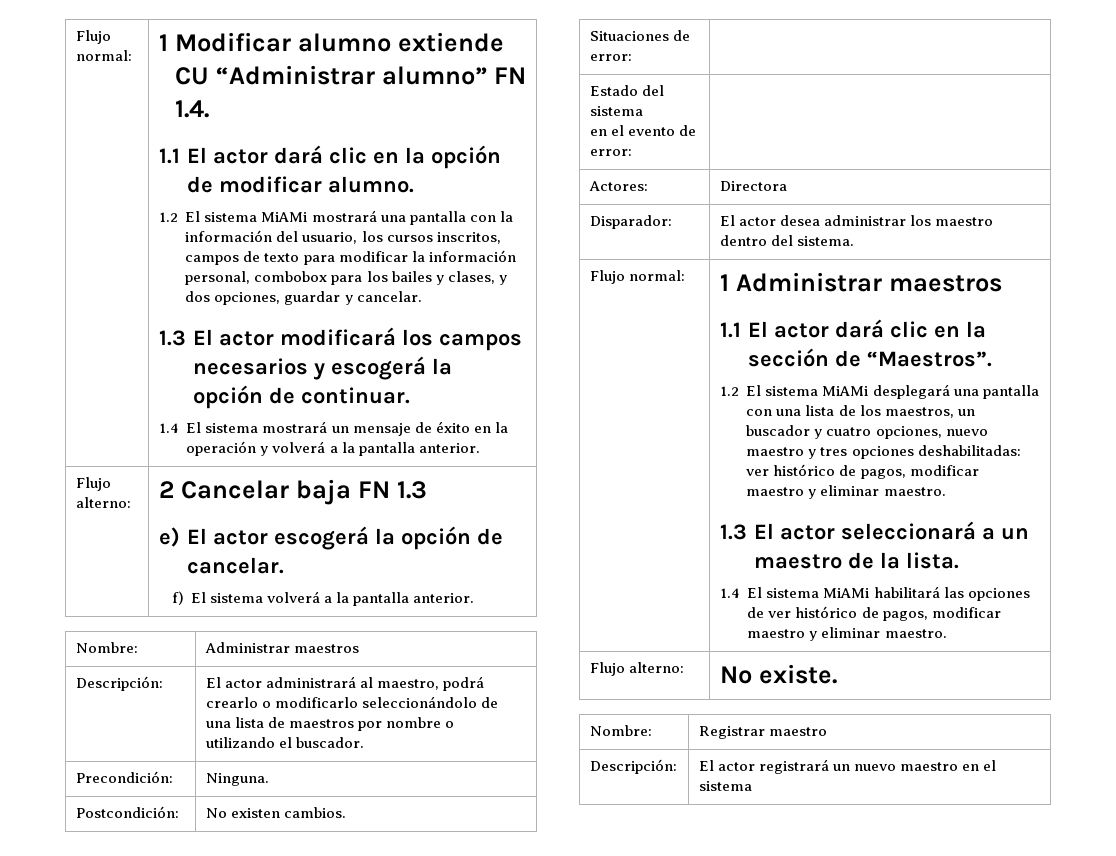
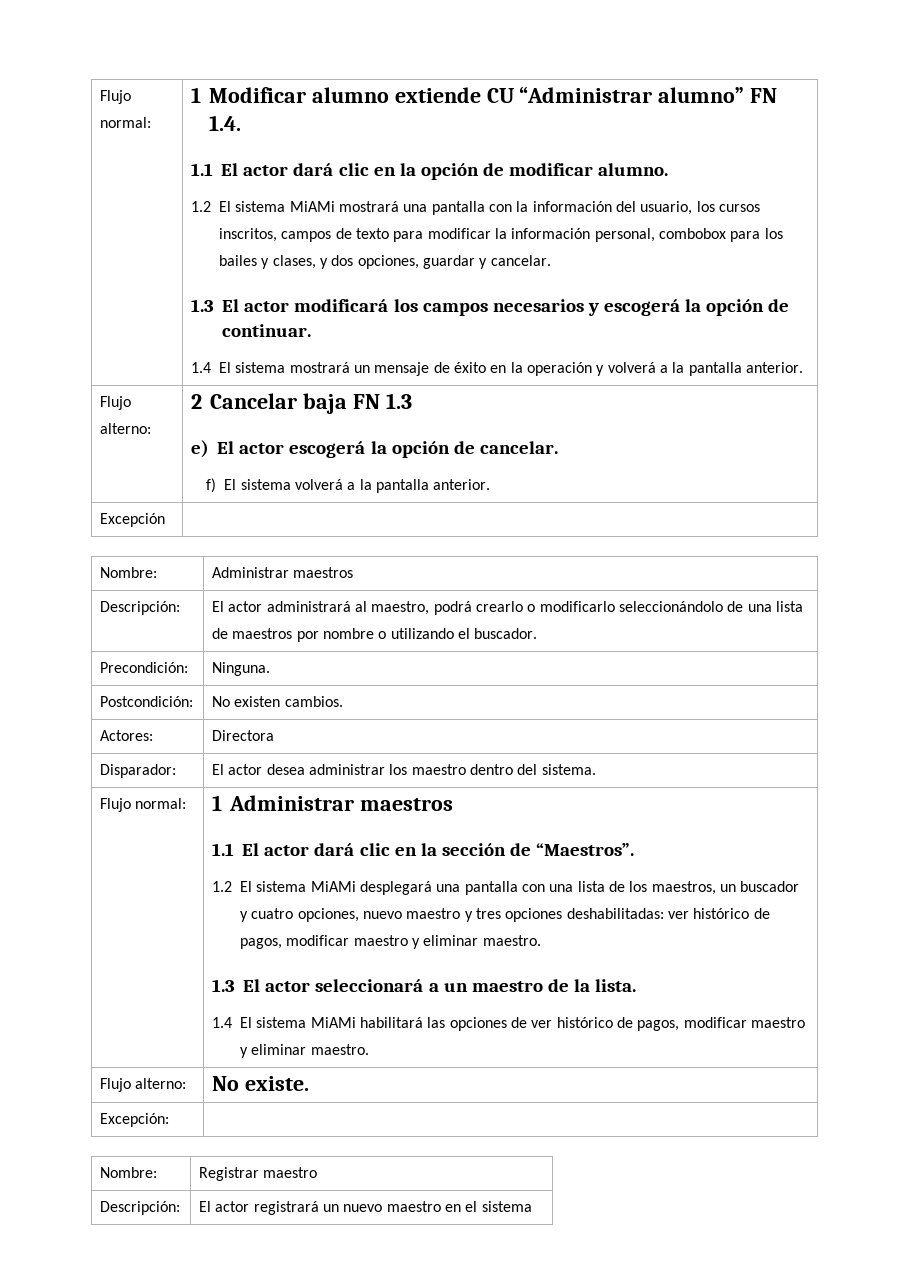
+ Excepción |
- Situaciones de error: |
- Estado del sistema
- en el evento de error: |
+ Excepción: |

